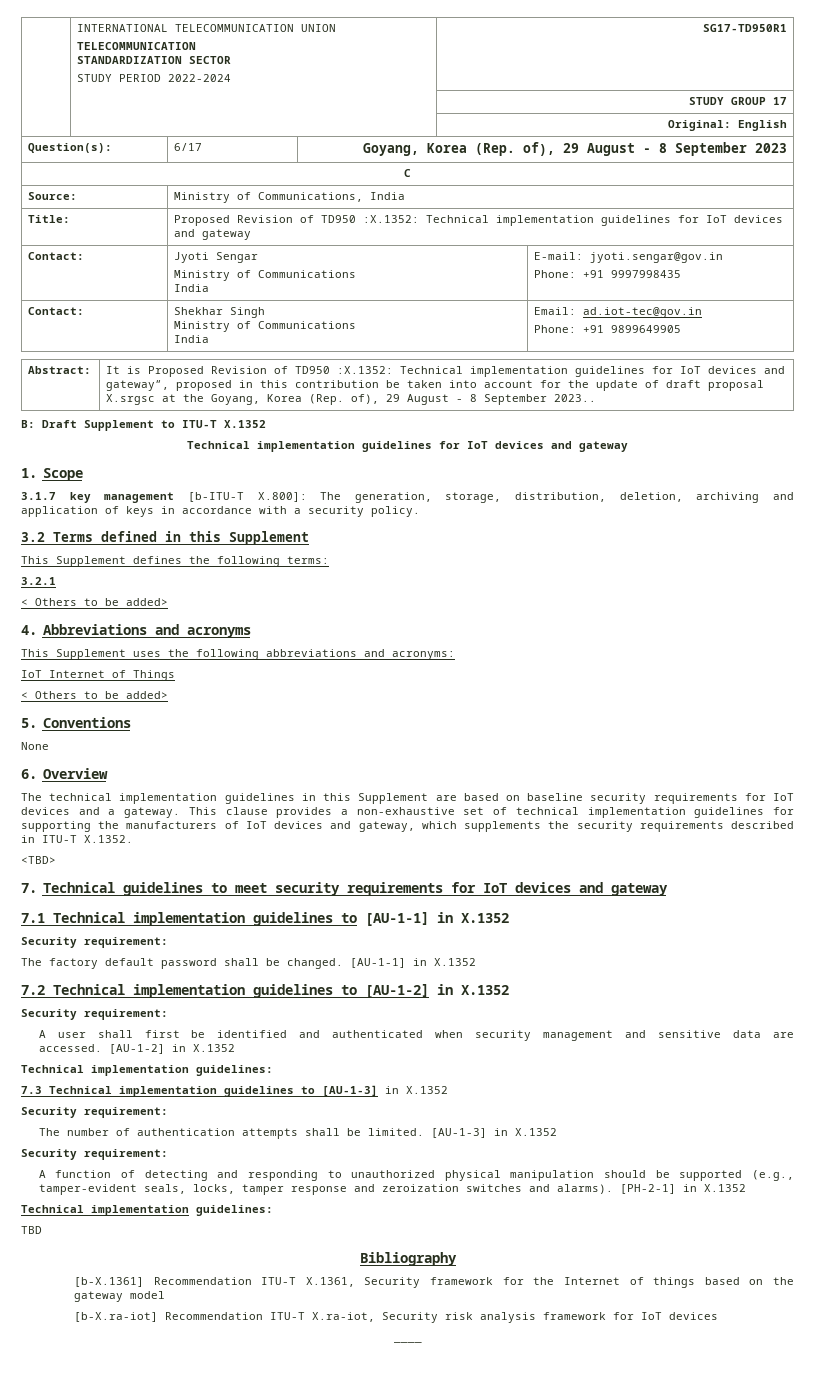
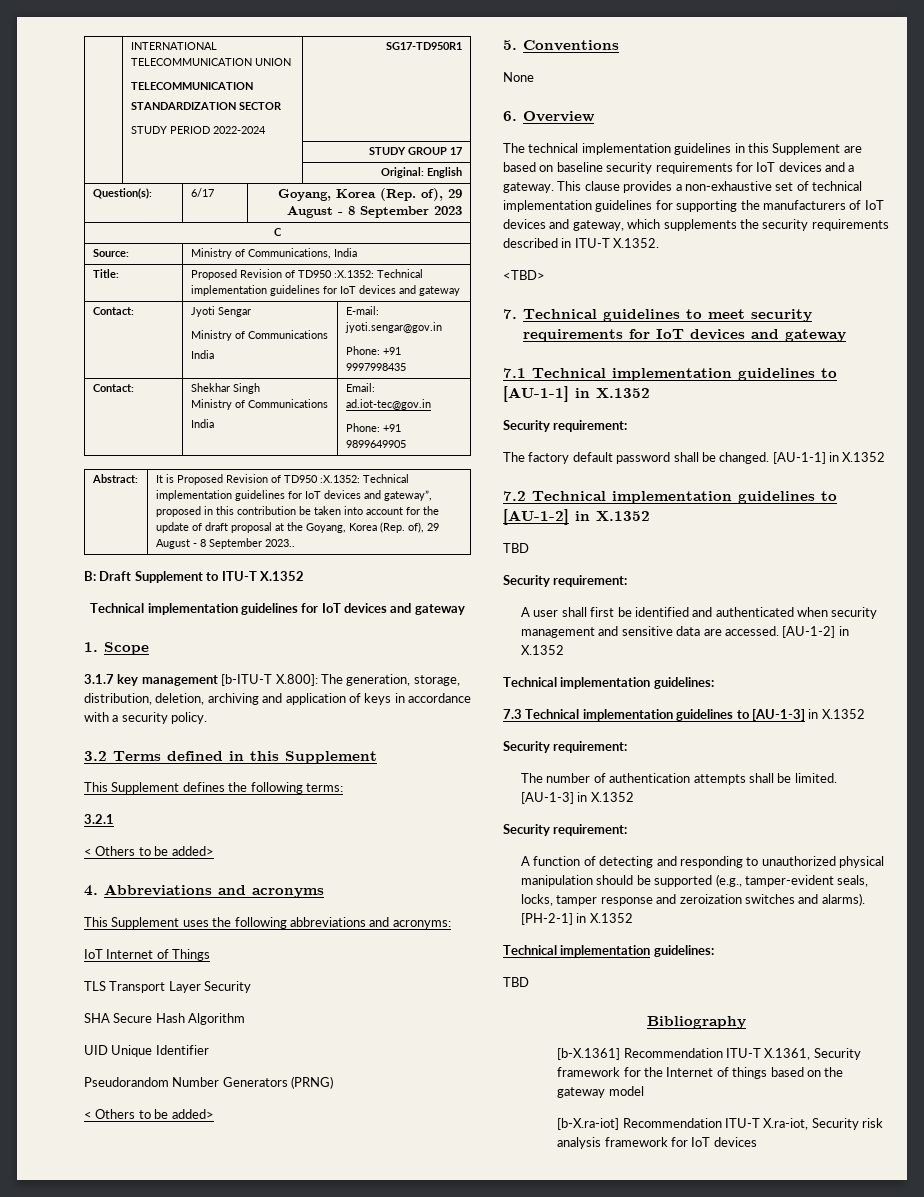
- It is Proposed Revision of TD950 :X.1352: Technical implementation guidelines for IoT devices and gateway”, proposed in this contribution be taken into account for the update of draft proposal X.srgsc at the Goyang, Korea (Rep. of), 29 August - 8 September 2023..
+ It is Proposed Revision of TD950 :X.1352: Technical implementation guidelines for IoT devices and gateway”, proposed in this contribution be taken into account for the update of draft proposal at the Goyang, Korea (Rep. of), 29 August - 8 September 2023..
+ TLS Transport Layer Security
+ SHA Secure Hash Algorithm
+ UID Unique Identifier
+ Pseudorandom Number Generators (PRNG)
  7.2 Technical implementation guidelines to [AU-1-2] in X.1352
+ TBD
- ____

